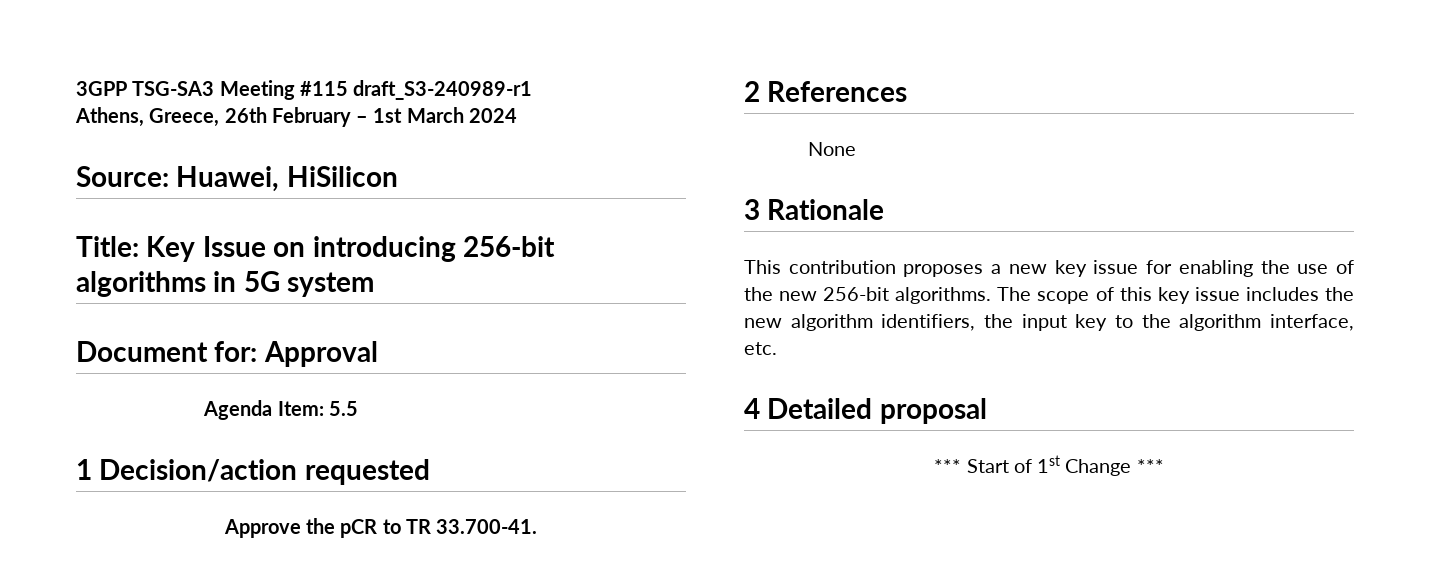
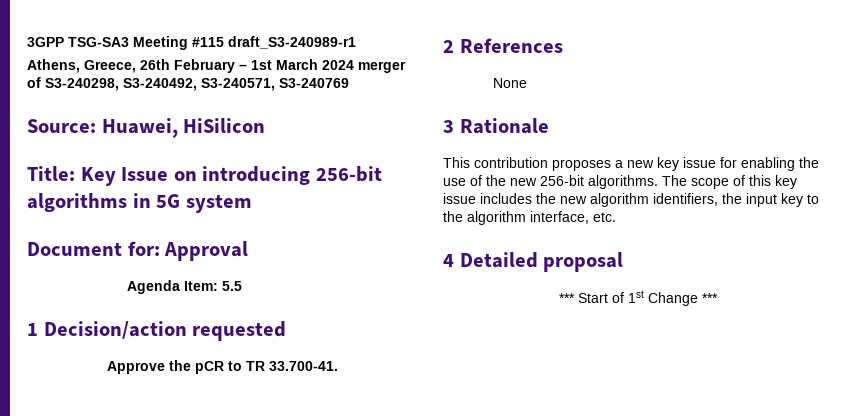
- Athens, Greece, 26th February – 1st March 2024
+ Athens, Greece, 26th February – 1st March 2024 merger of S3‑240298, S3‑240492, S3‑240571, S3‑240769

